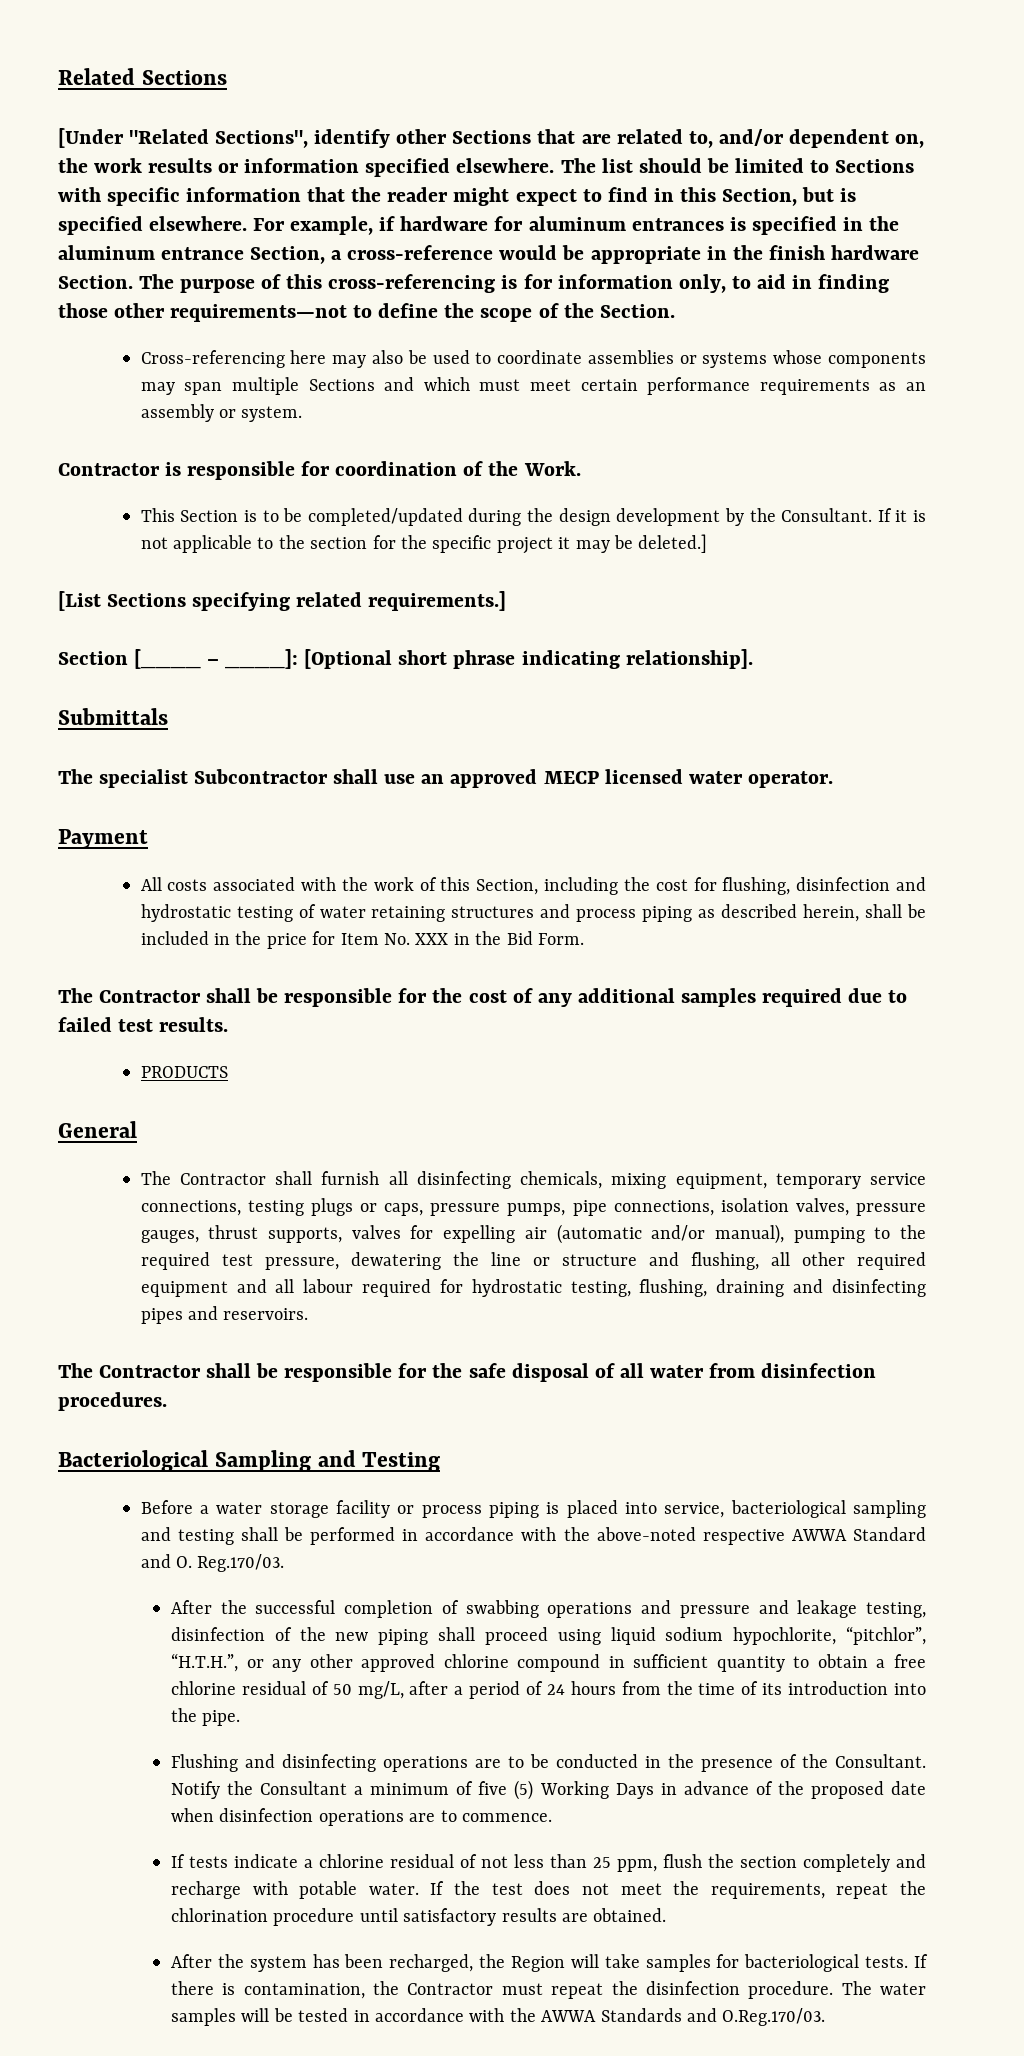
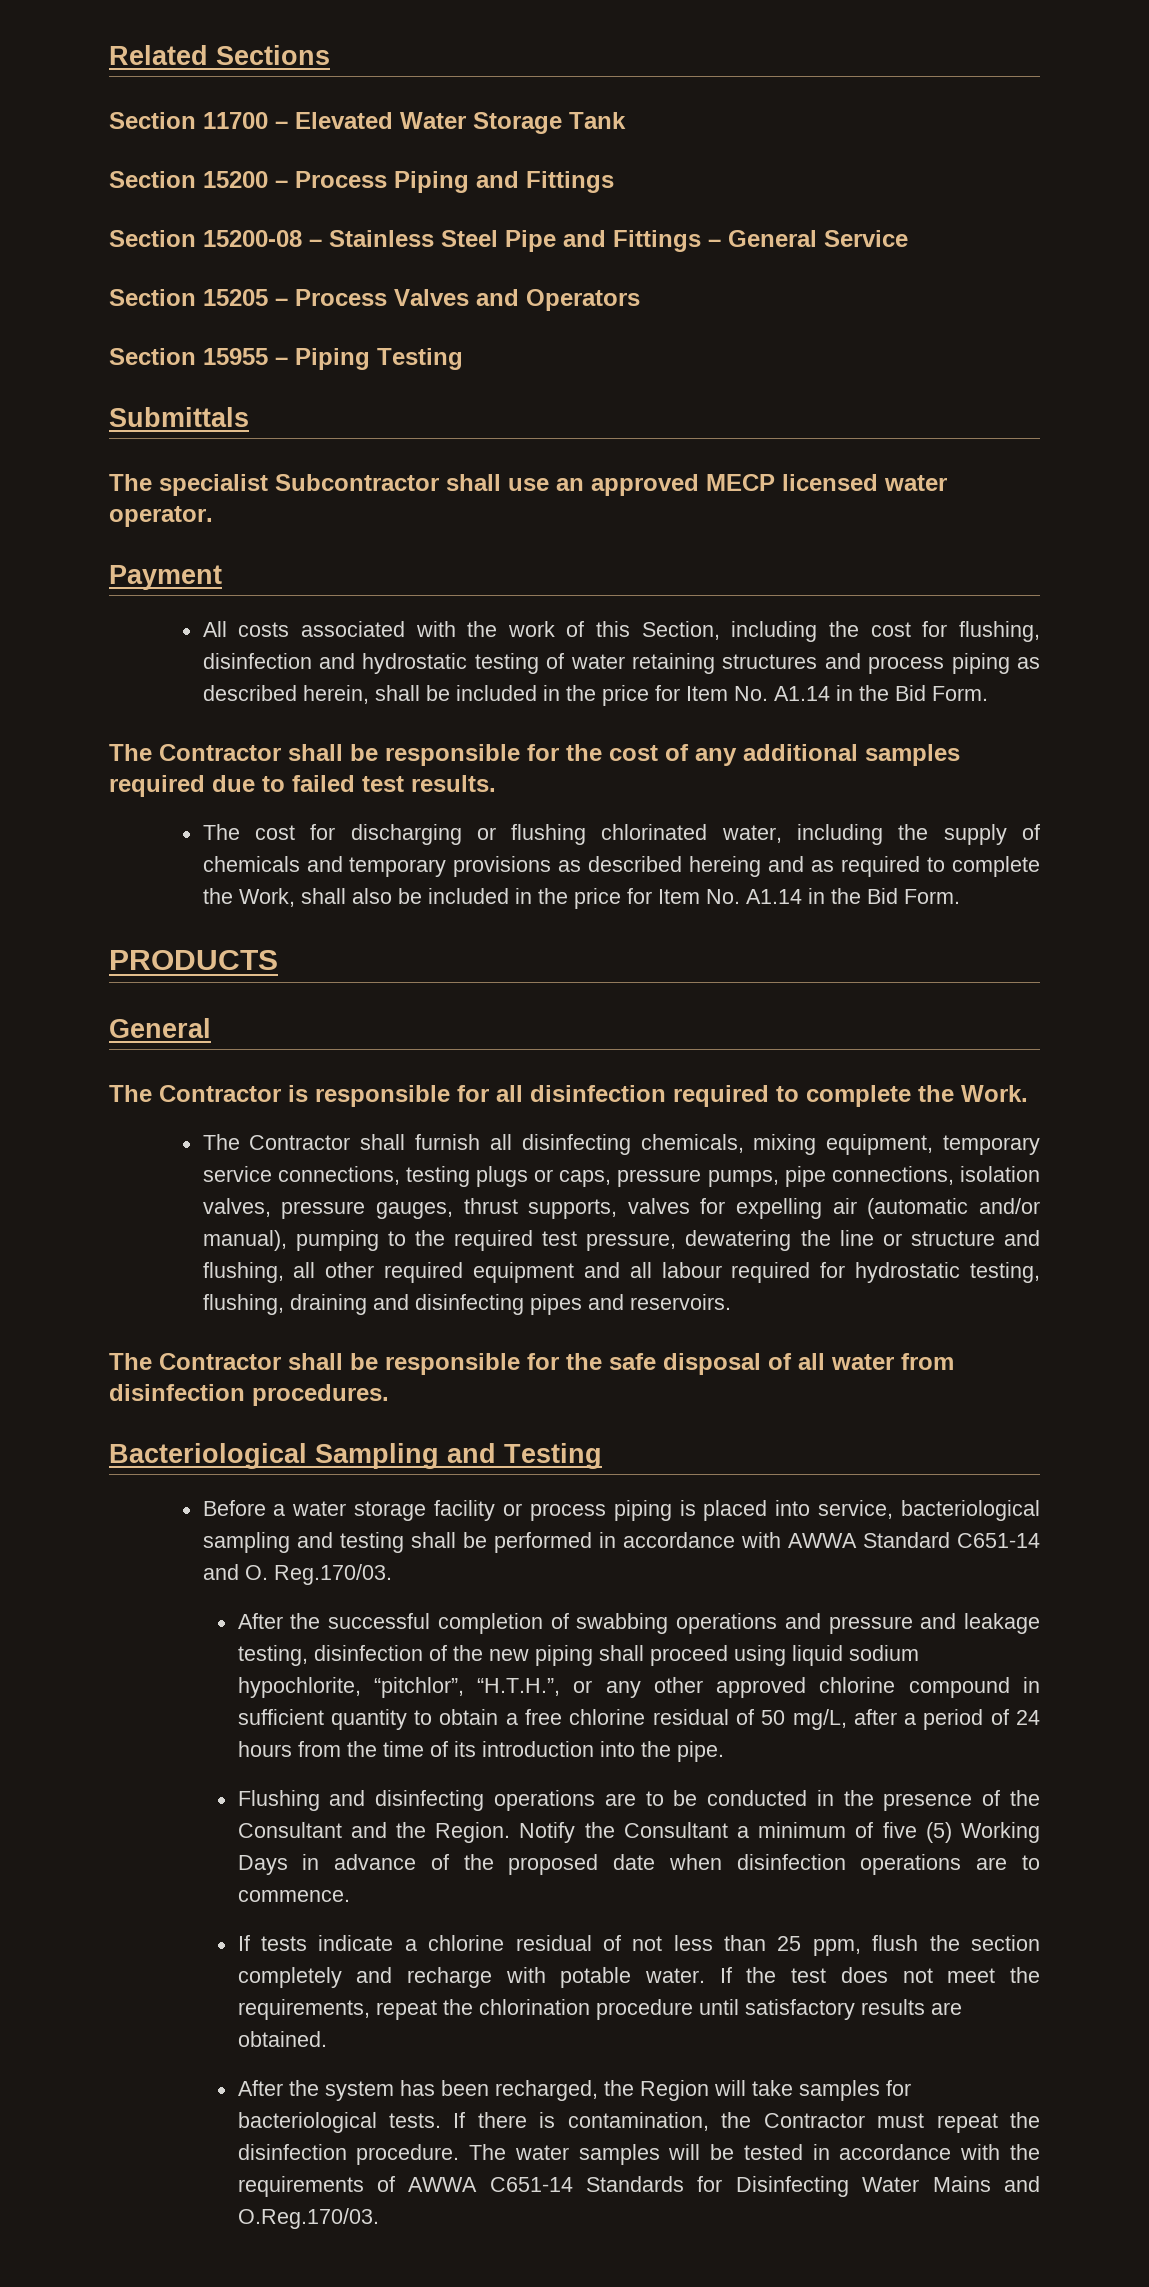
- [Under "Related Sections", identify other Sections that are related to, and/or dependent on, the work results or information specified elsewhere. The list should be limited to Sections with specific information that the reader might expect to find in this Section, but is specified elsewhere. For example, if hardware for aluminum entrances is specified in the aluminum entrance Section, a cross-reference would be appropriate in the finish hardware Section. The purpose of this cross-referencing is for information only, to aid in finding those other requirements—not to define the scope of the Section.
- Cross-referencing here may also be used to coordinate assemblies or systems whose components may span multiple Sections and which must meet certain performance requirements as an assembly or system.
- Contractor is responsible for coordination of the Work.
- This Section is to be completed/updated during the design development by the Consultant. If it is not applicable to the section for the specific project it may be deleted.]
- [List Sections specifying related requirements.]
- Section [____ – ____]: [Optional short phrase indicating relationship].
+ Section 11700 – Elevated Water Storage Tank
+ Section 15200 – Process Piping and Fittings
+ Section 15200-08 – Stainless Steel Pipe and Fittings – General Service
+ Section 15205 – Process Valves and Operators
+ Section 15955 – Piping Testing
- All costs associated with the work of this Section, including the cost for flushing, disinfection and hydrostatic testing of water retaining structures and process piping as described herein, shall be included in the price for Item No. XXX in the Bid Form.
+ All costs associated with the work of this Section, including the cost for flushing, disinfection and hydrostatic testing of water retaining structures and process piping as described herein, shall be included in the price for Item No. A1.14 in the Bid Form.
+ The cost for discharging or flushing chlorinated water, including the supply of chemicals and temporary provisions as described hereing and as required to complete the Work, shall also be included in the price for Item No. A1.14 in the Bid Form.
  PRODUCTS
  General
+ The Contractor is responsible for all disinfection required to complete the Work.
- Before a water storage facility or process piping is placed into service, bacteriological sampling and testing shall be performed in accordance with the above-noted respective AWWA Standard and O. Reg.170/03.
+ Before a water storage facility or process piping is placed into service, bacteriological sampling and testing shall be performed in accordance with AWWA Standard C651-14 and O. Reg.170/03.
- Flushing and disinfecting operations are to be conducted in the presence of the Consultant.
+ Flushing and disinfecting operations are to be conducted in the presence of the Consultant and the Region.
- The water samples will be tested in accordance with the AWWA Standards and O.Reg.170/03.
+ The water samples will be tested in accordance with the requirements of AWWA C651-14 Standards for Disinfecting Water Mains and O.Reg.170/03.

